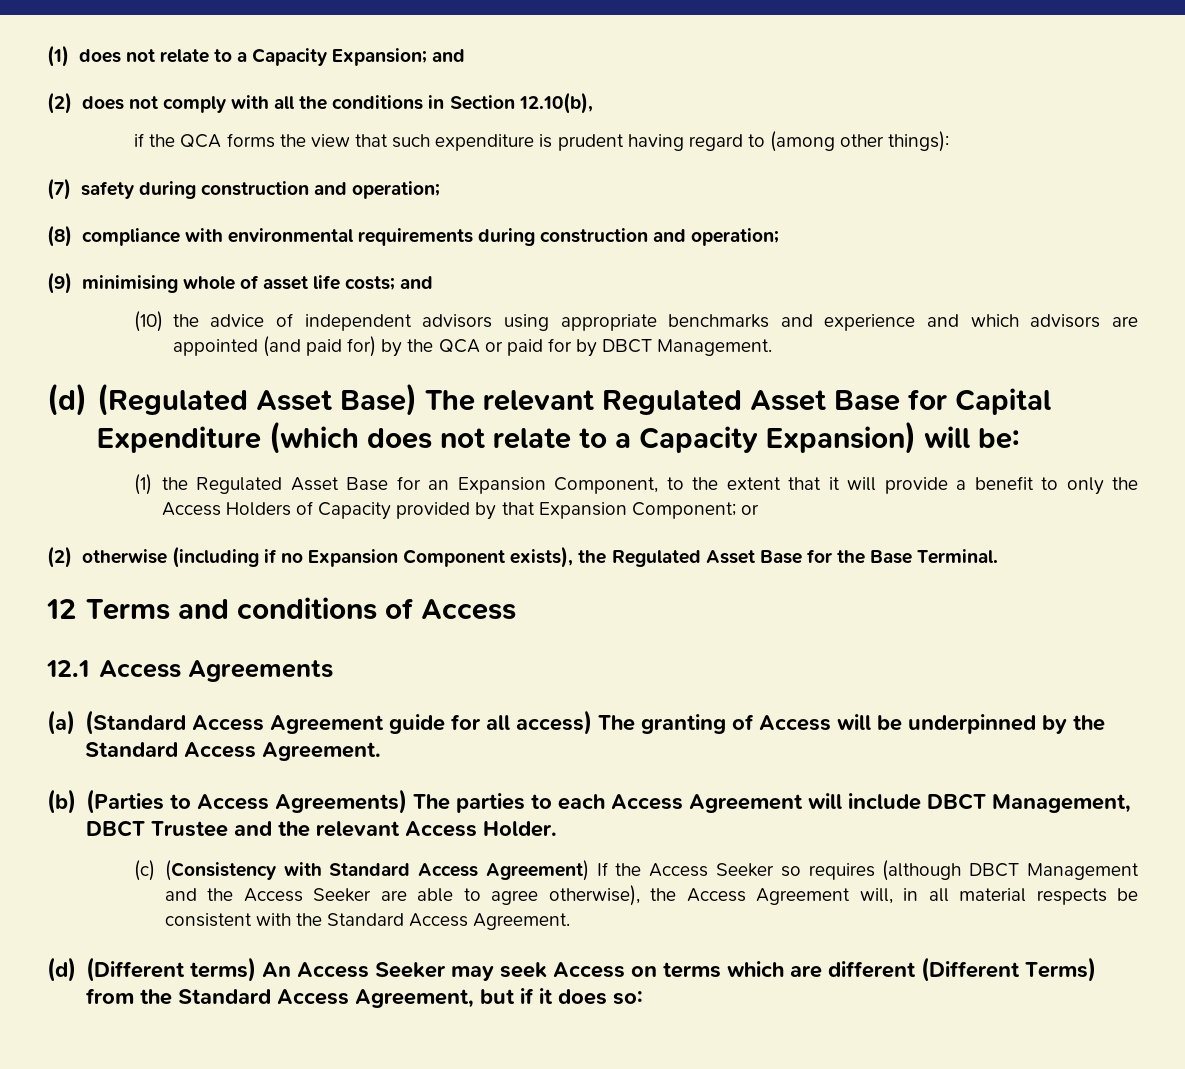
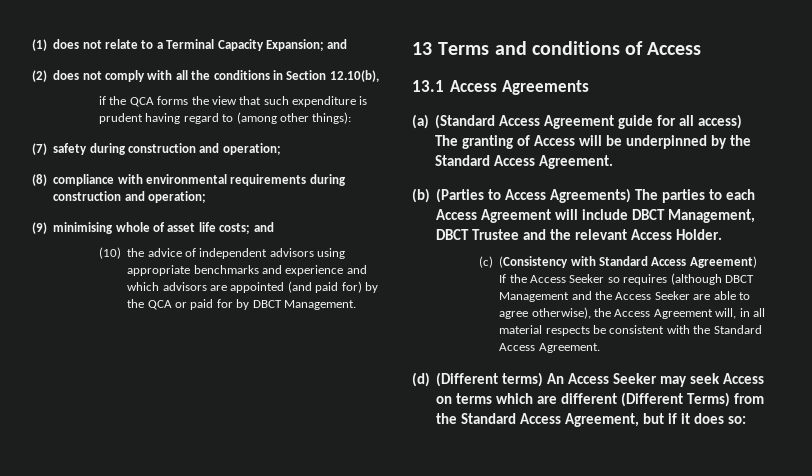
- (1) does not relate to a Capacity Expansion; and
+ (1) does not relate to a Terminal Capacity Expansion; and
- (d) (Regulated Asset Base) The relevant Regulated Asset Base for Capital Expenditure (which does not relate to a Capacity Expansion) will be:
- (1) the Regulated Asset Base for an Expansion Component, to the extent that it will provide a benefit to only the Access Holders of Capacity provided by that Expansion Component; or
- (2) otherwise (including if no Expansion Component exists), the Regulated Asset Base for the Base Terminal.
- 12 Terms and conditions of Access
+ 13 Terms and conditions of Access
- 12.1 Access Agreements
+ 13.1 Access Agreements

